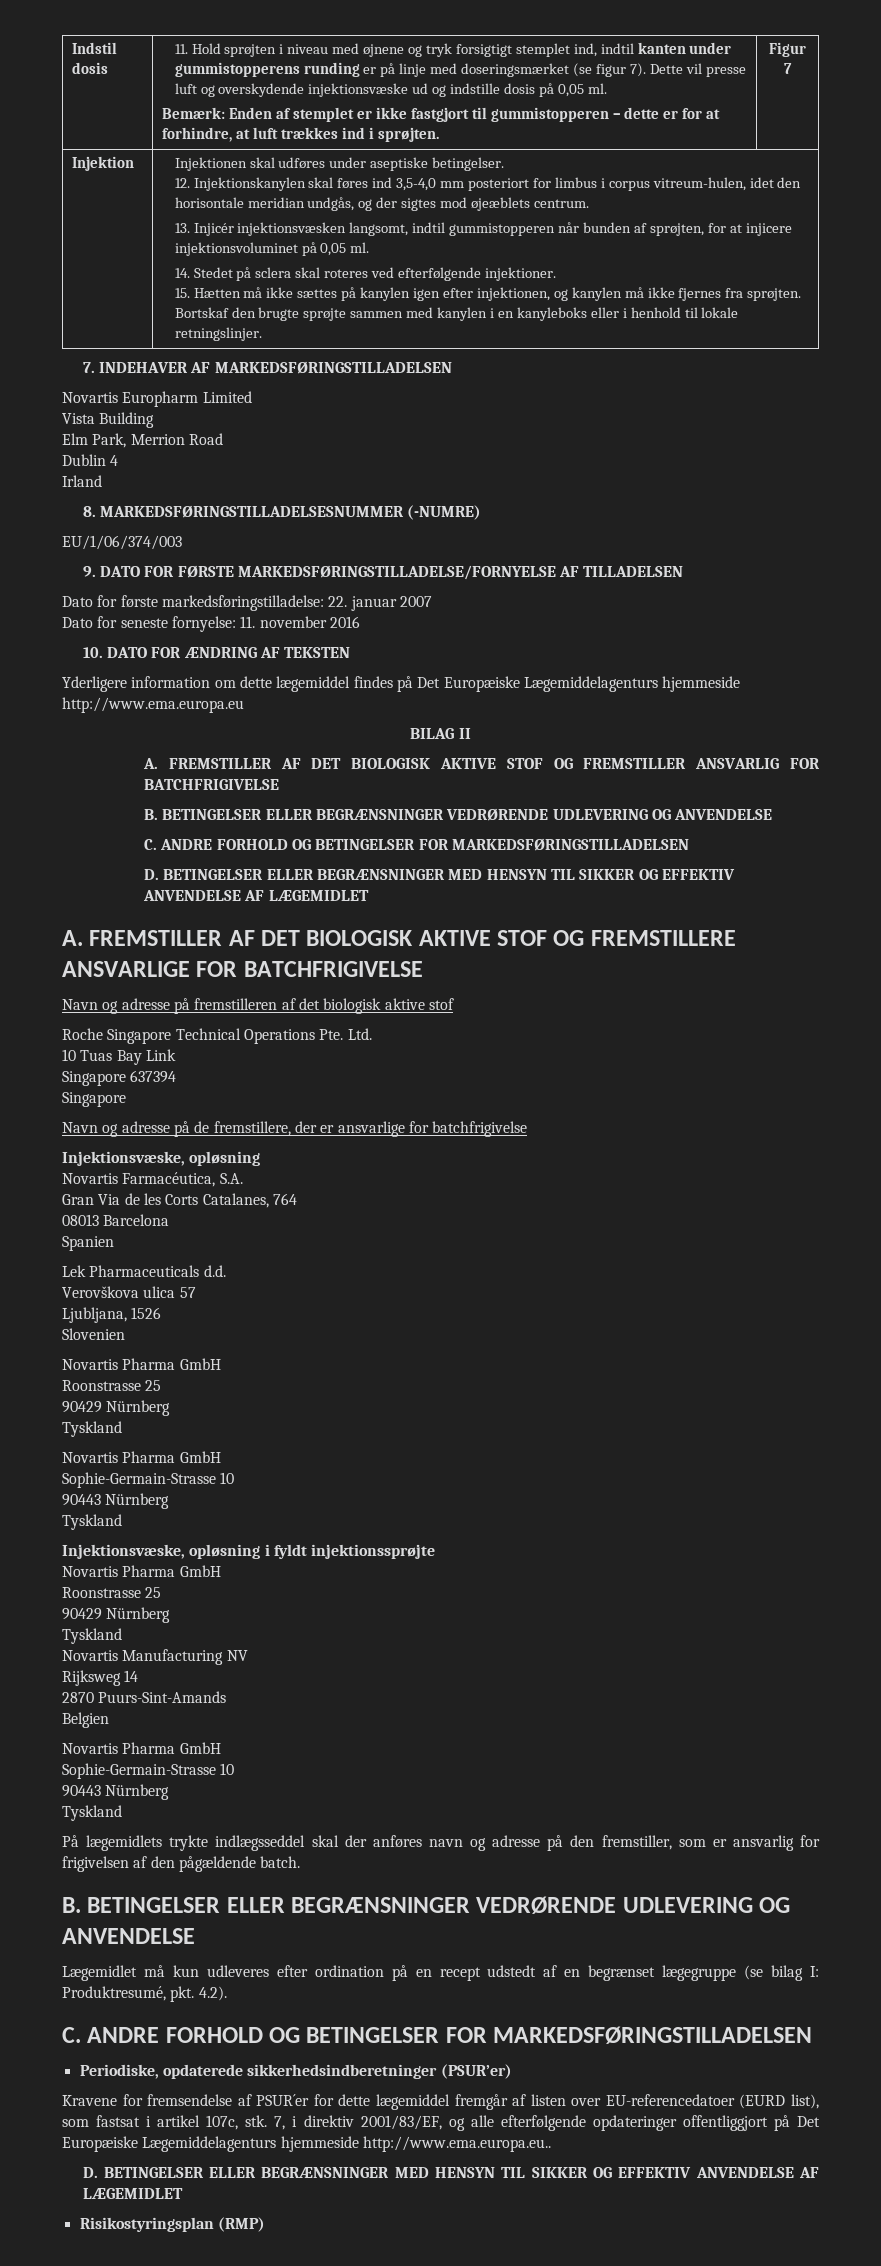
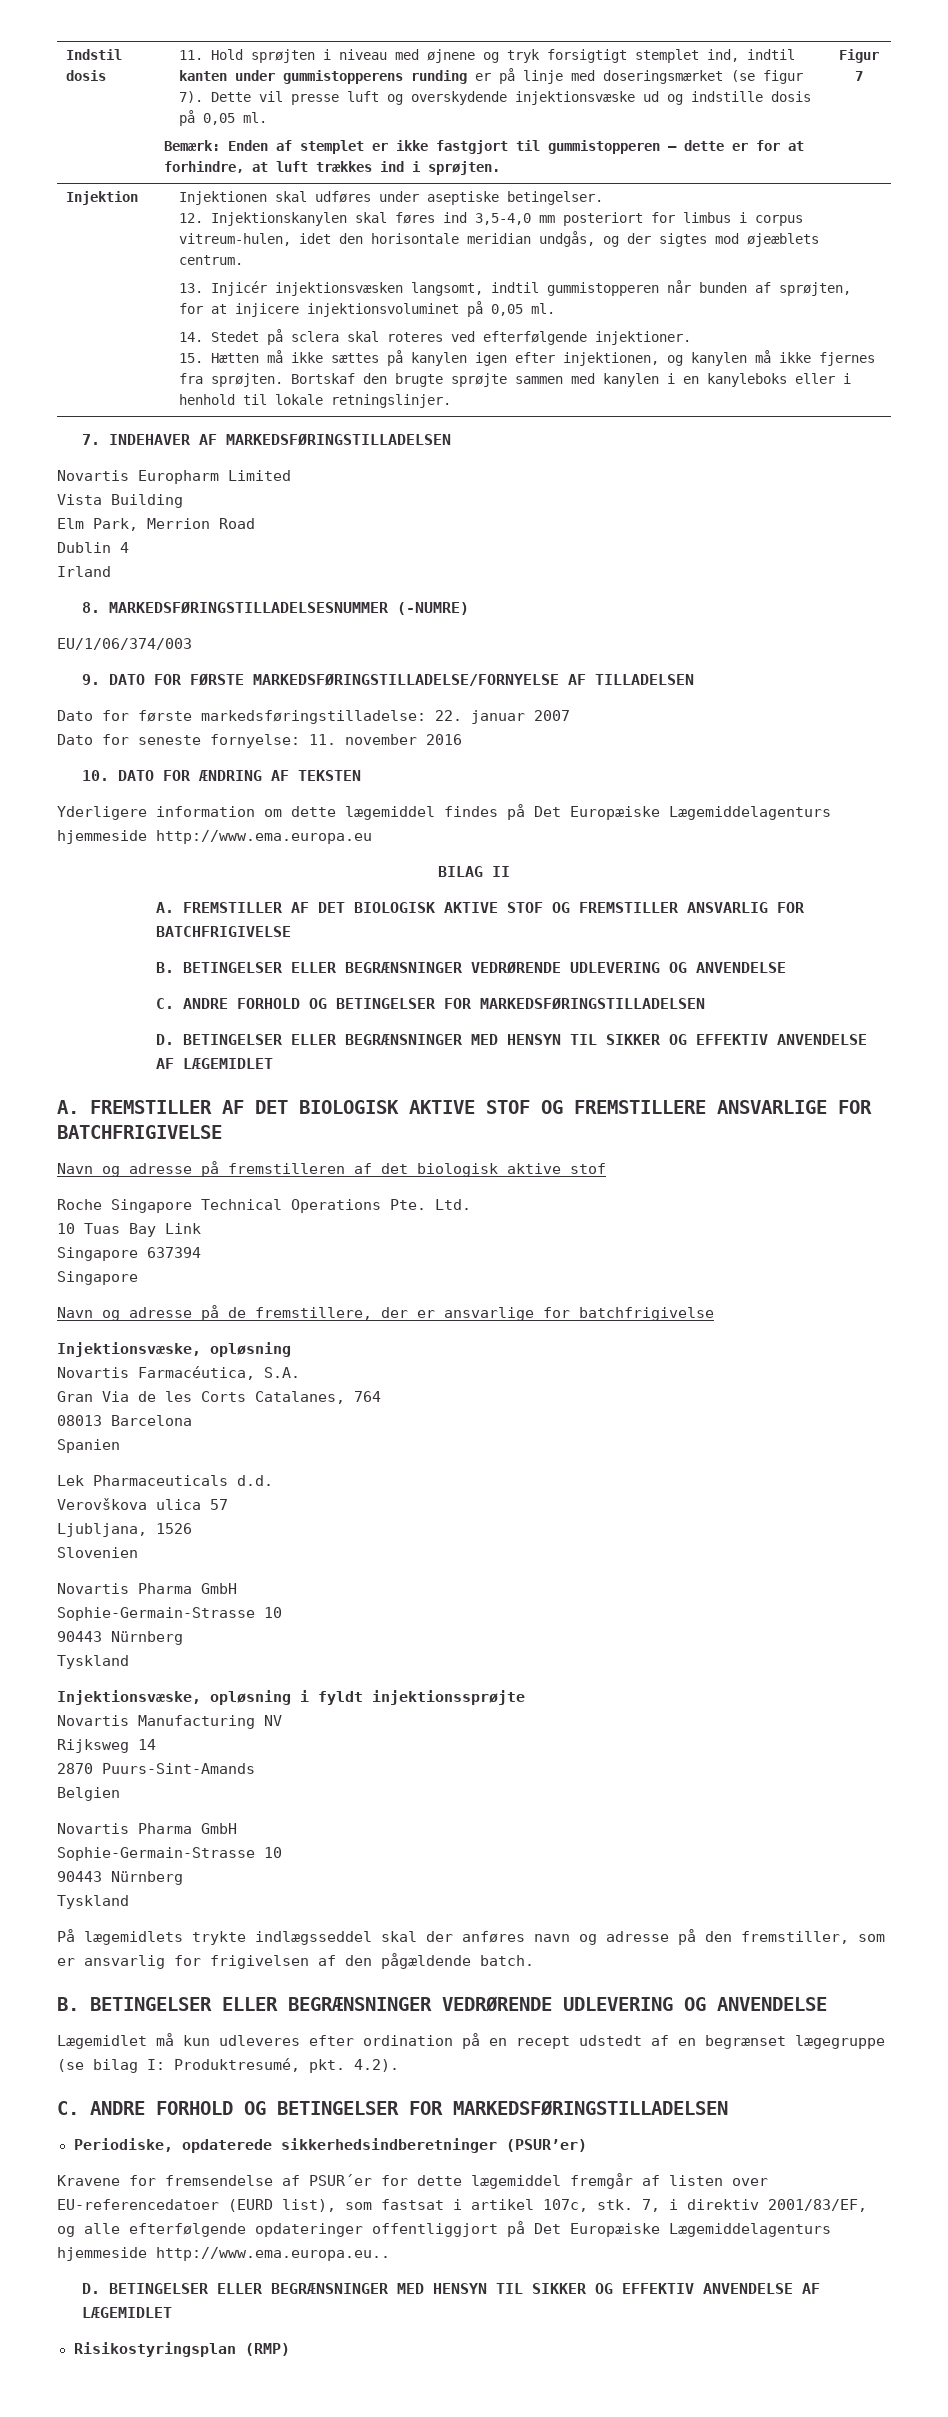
  Slovenien
- Novartis Pharma GmbH
- Roonstrasse 25
- 90429 Nürnberg
- Tyskland
  Injektionsvæske, opløsning i fyldt injektionssprøjte
- Novartis Pharma GmbH
- Roonstrasse 25
- 90429 Nürnberg
- Tyskland

